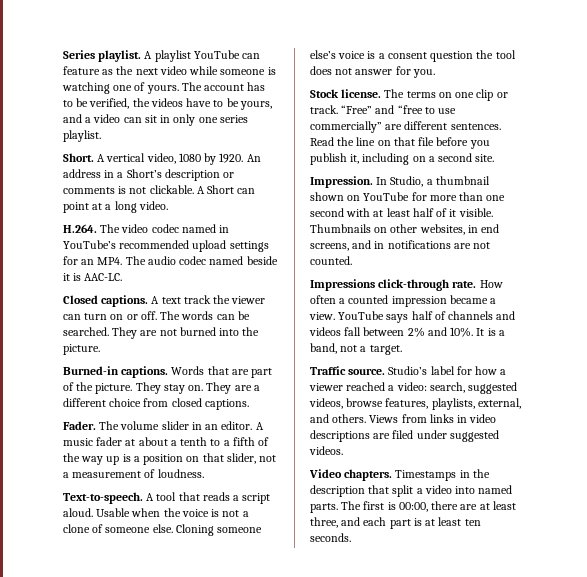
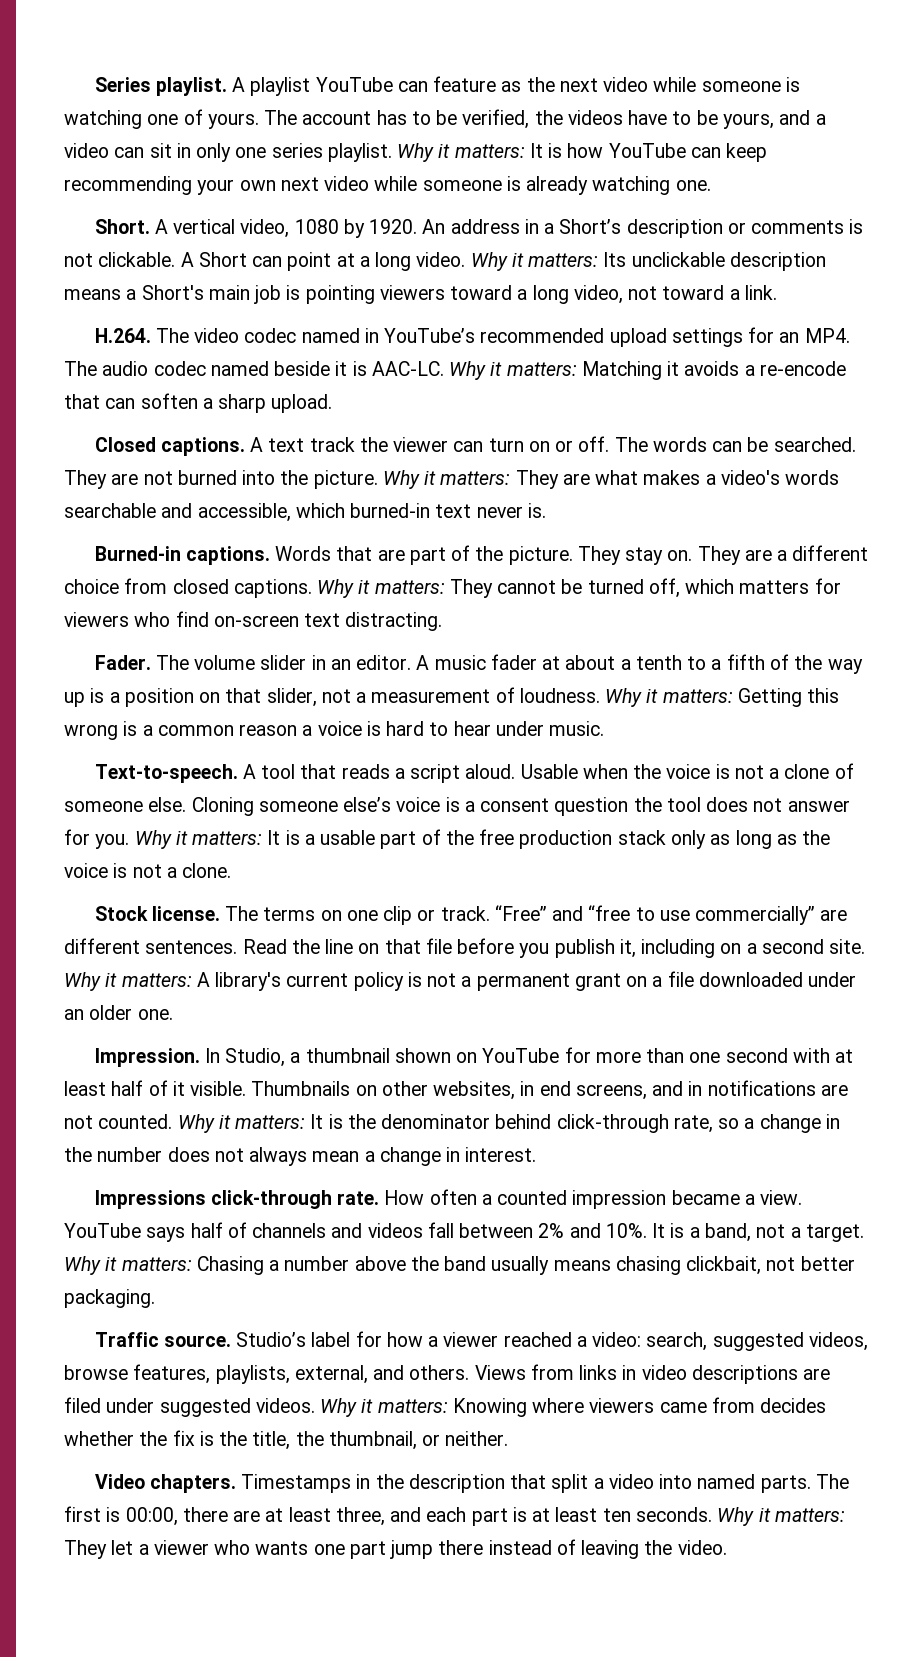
+ Why it matters: It is how YouTube can keep recommending your own next video while someone is already watching one.
+ Why it matters: Its unclickable description means a Short's main job is pointing viewers toward a long video, not toward a link.
+ Why it matters: Matching it avoids a re-encode that can soften a sharp upload.
+ Why it matters: They are what makes a video's words searchable and accessible, which burned-in text never is.
+ Why it matters: They cannot be turned off, which matters for viewers who find on-screen text distracting.
+ Why it matters: Getting this wrong is a common reason a voice is hard to hear under music.
+ Why it matters: It is a usable part of the free production stack only as long as the voice is not a clone.
+ Why it matters: A library's current policy is not a permanent grant on a file downloaded under an older one.
+ Why it matters: It is the denominator behind click-through rate, so a change in the number does not always mean a change in interest.
+ Why it matters: Chasing a number above the band usually means chasing clickbait, not better packaging.
+ Why it matters: Knowing where viewers came from decides whether the fix is the title, the thumbnail, or neither.
+ Why it matters: They let a viewer who wants one part jump there instead of leaving the video.

